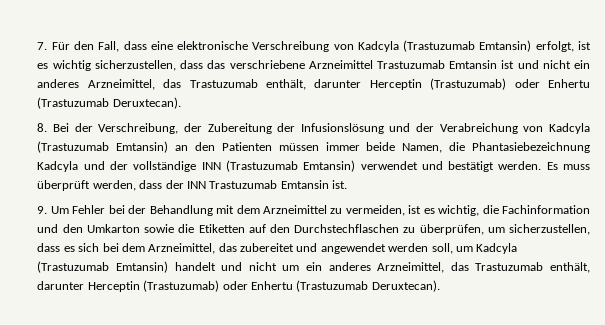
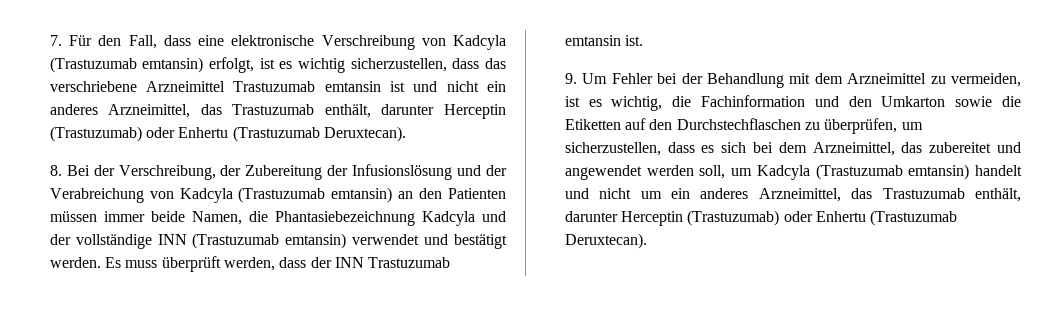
- 7. Für den Fall, dass eine elektronische Verschreibung von Kadcyla (Trastuzumab Emtansin) erfolgt, ist es wichtig sicherzustellen, dass das verschriebene Arzneimittel Trastuzumab Emtansin ist und nicht ein anderes Arzneimittel, das Trastuzumab enthält, darunter Herceptin (Trastuzumab) oder Enhertu (Trastuzumab Deruxtecan).
+ 7. Für den Fall, dass eine elektronische Verschreibung von Kadcyla (Trastuzumab emtansin) erfolgt, ist es wichtig sicherzustellen, dass das verschriebene Arzneimittel Trastuzumab emtansin ist und nicht ein anderes Arzneimittel, das Trastuzumab enthält, darunter Herceptin (Trastuzumab) oder Enhertu (Trastuzumab Deruxtecan).
- 8. Bei der Verschreibung, der Zubereitung der Infusionslösung und der Verabreichung von Kadcyla (Trastuzumab Emtansin) an den Patienten müssen immer beide Namen, die Phantasiebezeichnung Kadcyla und der vollständige INN (Trastuzumab Emtansin) verwendet und bestätigt werden.
+ 8. Bei der Verschreibung, der Zubereitung der Infusionslösung und der Verabreichung von Kadcyla (Trastuzumab emtansin) an den Patienten müssen immer beide Namen, die Phantasiebezeichnung Kadcyla und der vollständige INN (Trastuzumab emtansin) verwendet und bestätigt werden.
- Es muss überprüft werden, dass der INN Trastuzumab Emtansin ist.
+ Es muss überprüft werden, dass der INN Trastuzumab emtansin ist.
- 9. Um Fehler bei der Behandlung mit dem Arzneimittel zu vermeiden, ist es wichtig, die Fachinformation und den Umkarton sowie die Etiketten auf den Durchstechflaschen zu überprüfen, um sicherzustellen, dass es sich bei dem Arzneimittel, das zubereitet und angewendet werden soll, um Kadcyla (Trastuzumab Emtansin) handelt und nicht um ein anderes Arzneimittel, das Trastuzumab enthält, darunter Herceptin (Trastuzumab) oder Enhertu (Trastuzumab Deruxtecan).
+ 9. Um Fehler bei der Behandlung mit dem Arzneimittel zu vermeiden, ist es wichtig, die Fachinformation und den Umkarton sowie die Etiketten auf den Durchstechflaschen zu überprüfen, um sicherzustellen, dass es sich bei dem Arzneimittel, das zubereitet und angewendet werden soll, um Kadcyla (Trastuzumab emtansin) handelt und nicht um ein anderes Arzneimittel, das Trastuzumab enthält, darunter Herceptin (Trastuzumab) oder Enhertu (Trastuzumab Deruxtecan).

